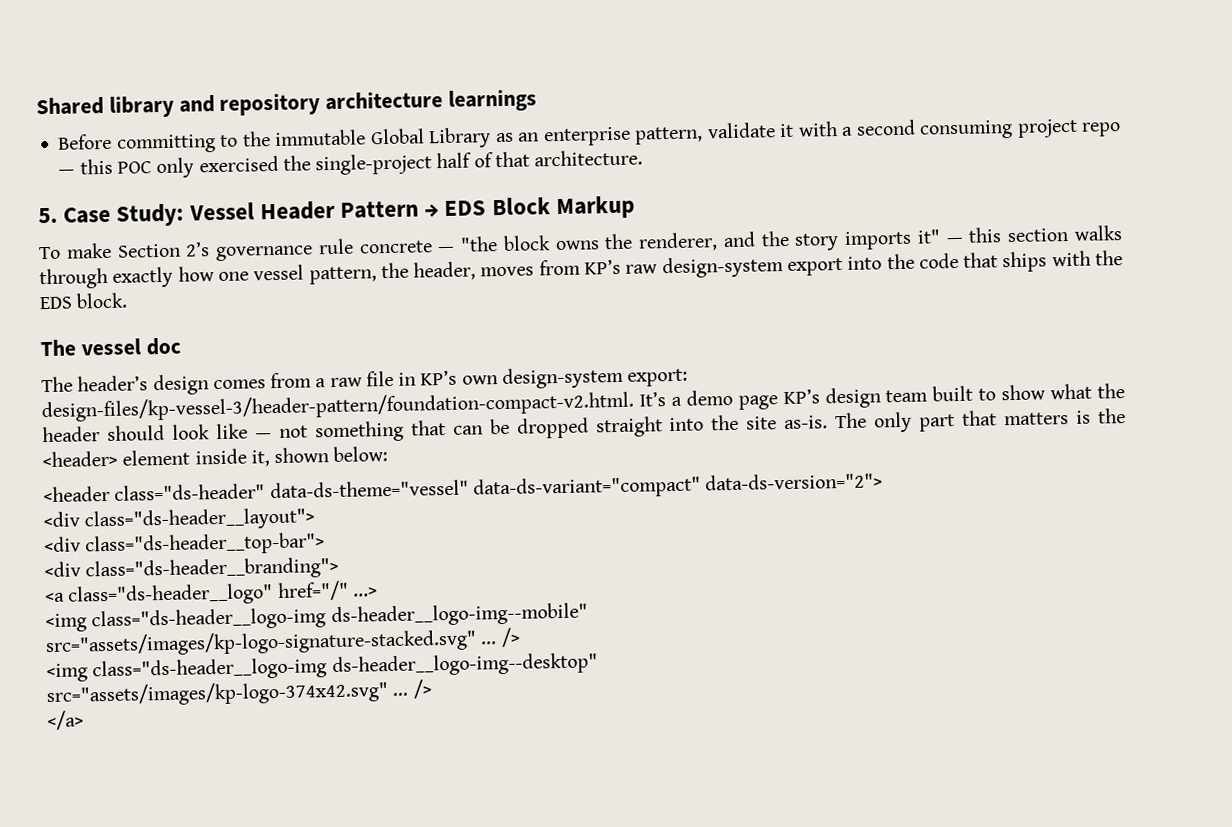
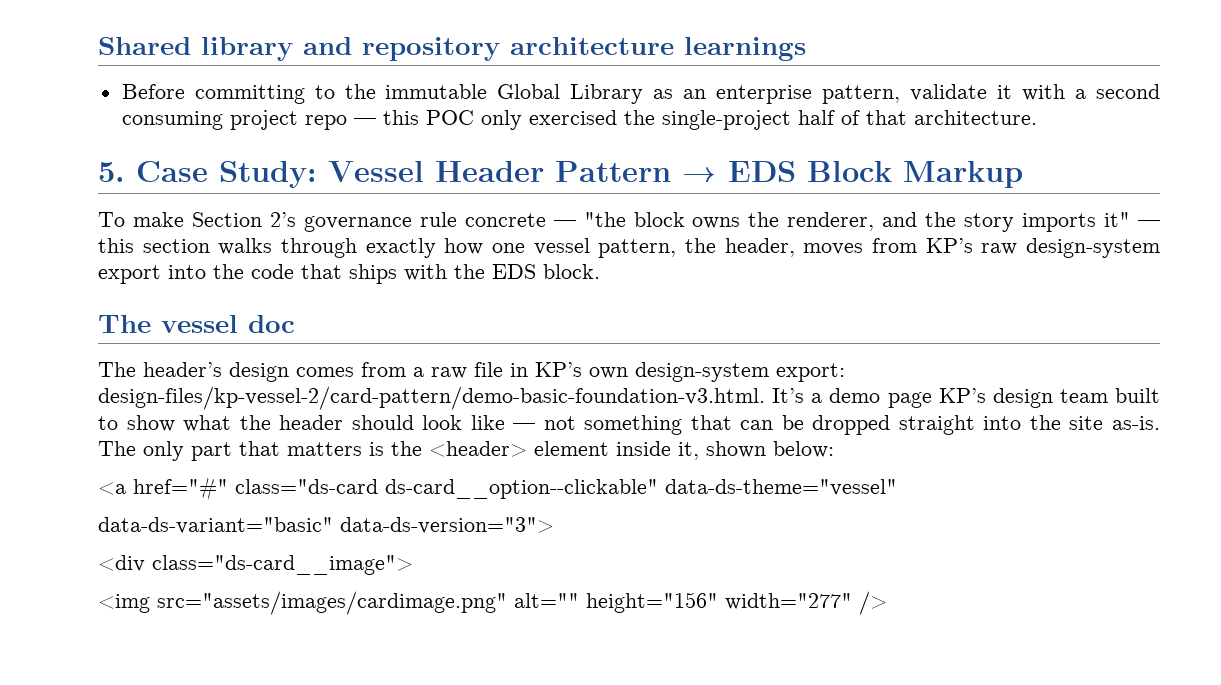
- The header’s design comes from a raw file in KP’s own design-system export: design-files/kp-vessel-3/header-pattern/foundation-compact-v2.html. It’s a demo page KP’s design team built to show what the header should look like — not something that can be dropped straight into the site as-is.
+ The header’s design comes from a raw file in KP’s own design-system export: design-files/kp-vessel-2/card-pattern/demo-basic-foundation-v3.html. It’s a demo page KP’s design team built to show what the header should look like — not something that can be dropped straight into the site as-is.
- <header class="ds-header" data-ds-theme="vessel" data-ds-variant="compact" data-ds-version="2">
- <div class="ds-header__layout">
- <div class="ds-header__top-bar">
- <div class="ds-header__branding">
- <a class="ds-header__logo" href="/" ...>
- <img class="ds-header__logo-img ds-header__logo-img--mobile"
- src="assets/images/kp-logo-signature-stacked.svg" ... />
- <img class="ds-header__logo-img ds-header__logo-img--desktop"
- src="assets/images/kp-logo-374x42.svg" ... />
- </a>
+ <a href="#" class="ds-card ds-card__option--clickable" data-ds-theme="vessel"
+ data-ds-variant="basic" data-ds-version="3">
+ <div class="ds-card__image">
+ <img src="assets/images/cardimage.png" alt="" height="156" width="277" />

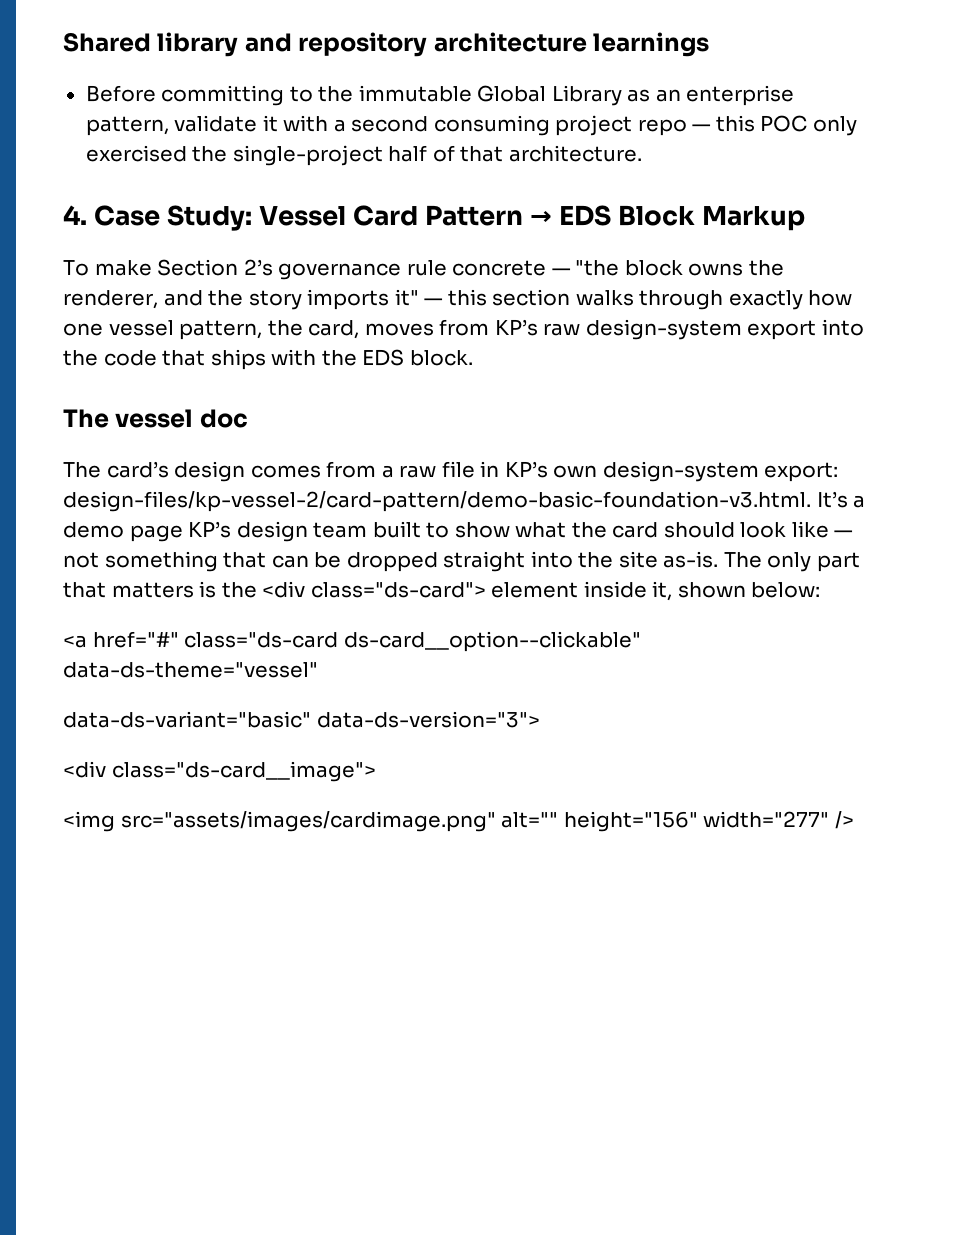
- 5. Case Study: Vessel Header Pattern → EDS Block Markup
+ 4. Case Study: Vessel Card Pattern → EDS Block Markup
- To make Section 2’s governance rule concrete — "the block owns the renderer, and the story imports it" — this section walks through exactly how one vessel pattern, the header, moves from KP’s raw design-system export into the code that ships with the EDS block.
+ To make Section 2’s governance rule concrete — "the block owns the renderer, and the story imports it" — this section walks through exactly how one vessel pattern, the card, moves from KP’s raw design-system export into the code that ships with the EDS block.
- The header’s design comes from a raw file in KP’s own design-system export: design-files/kp-vessel-2/card-pattern/demo-basic-foundation-v3.html. It’s a demo page KP’s design team built to show what the header should look like — not something that can be dropped straight into the site as-is.
+ The card’s design comes from a raw file in KP’s own design-system export: design-files/kp-vessel-2/card-pattern/demo-basic-foundation-v3.html. It’s a demo page KP’s design team built to show what the card should look like — not something that can be dropped straight into the site as-is.
- The only part that matters is the <header> element inside it, shown below:
+ The only part that matters is the <div class="ds-card"> element inside it, shown below:

